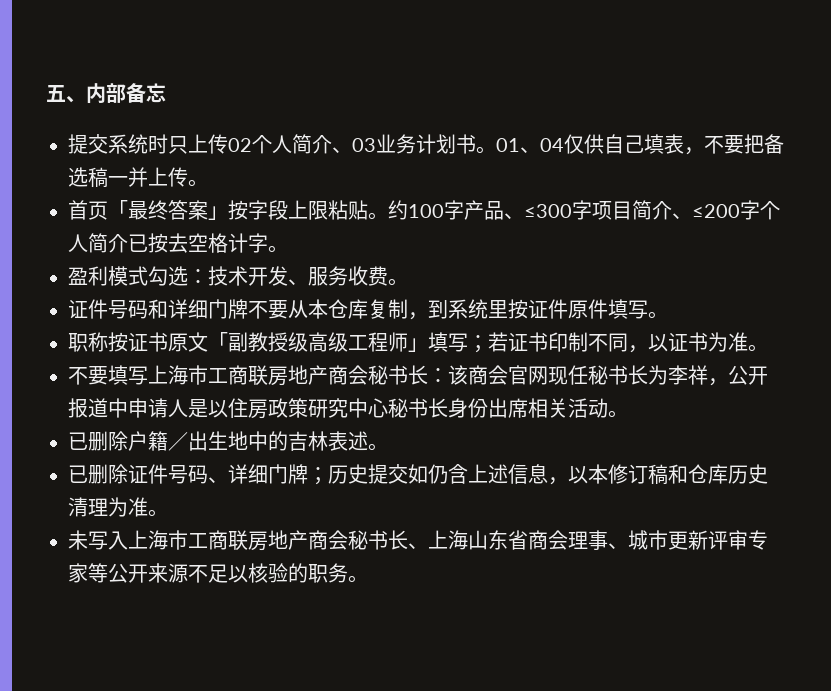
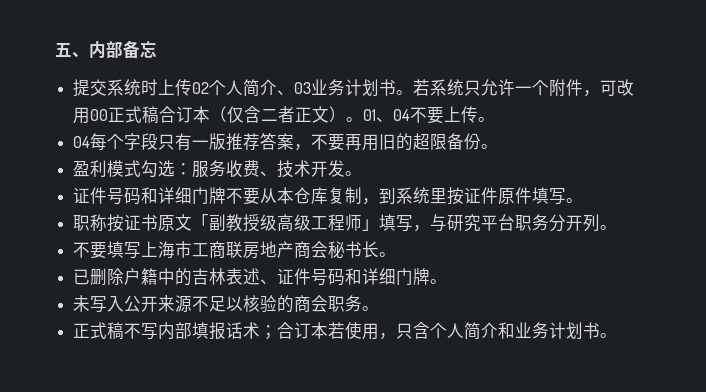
- 提交系统时只上传02个人简介、03业务计划书。
+ 提交系统时上传02个人简介、03业务计划书。
- 01、04仅供自己填表，不要把备选稿一并上传。
- 首页「最终答案」按字段上限粘贴。约100字产品、≤300字项目简介、≤200字个人简介已按去空格计字。
+ 若系统只允许一个附件，可改用00正式稿合订本（仅含二者正文）。01、04不要上传。
+ 04每个字段只有一版推荐答案，不要再用旧的超限备份。
- 盈利模式勾选：技术开发、服务收费。
+ 盈利模式勾选：服务收费、技术开发。
- 职称按证书原文「副教授级高级工程师」填写；若证书印制不同，以证书为准。
+ 职称按证书原文「副教授级高级工程师」填写，与研究平台职务分开列。
- 不要填写上海市工商联房地产商会秘书长：该商会官网现任秘书长为李祥，公开报道中申请人是以住房政策研究中心秘书长身份出席相关活动。
+ 不要填写上海市工商联房地产商会秘书长。
- 已删除户籍／出生地中的吉林表述。
- 已删除证件号码、详细门牌；历史提交如仍含上述信息，以本修订稿和仓库历史清理为准。
- 未写入上海市工商联房地产商会秘书长、上海山东省商会理事、城市更新评审专家等公开来源不足以核验的职务。
+ 已删除户籍中的吉林表述、证件号码和详细门牌。
+ 未写入公开来源不足以核验的商会职务。
+ 正式稿不写内部填报话术；合订本若使用，只含个人简介和业务计划书。

